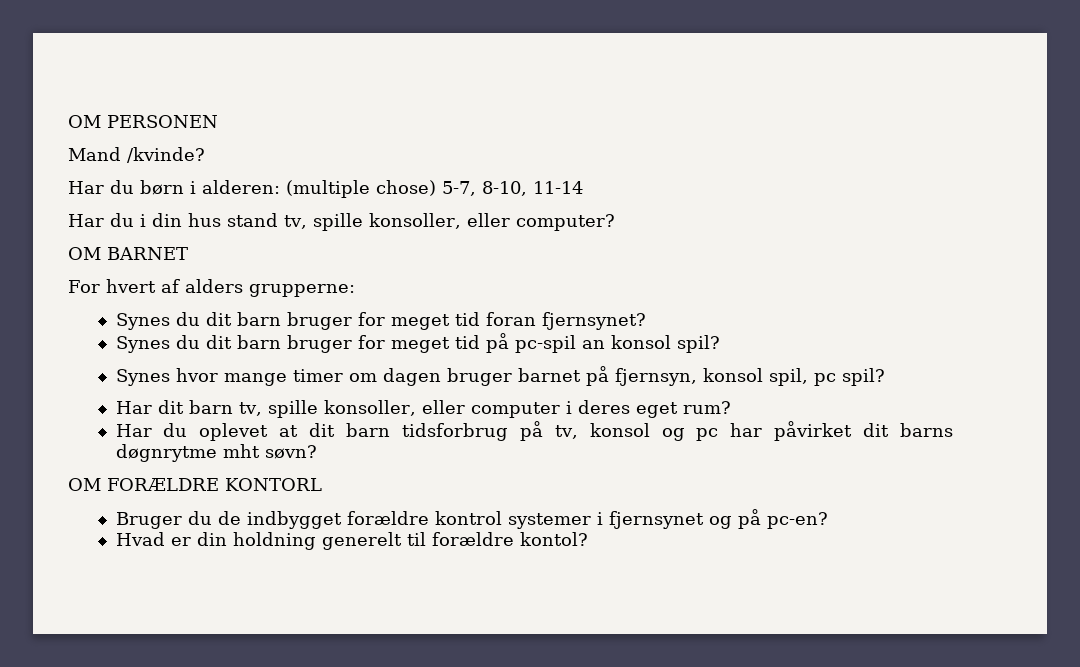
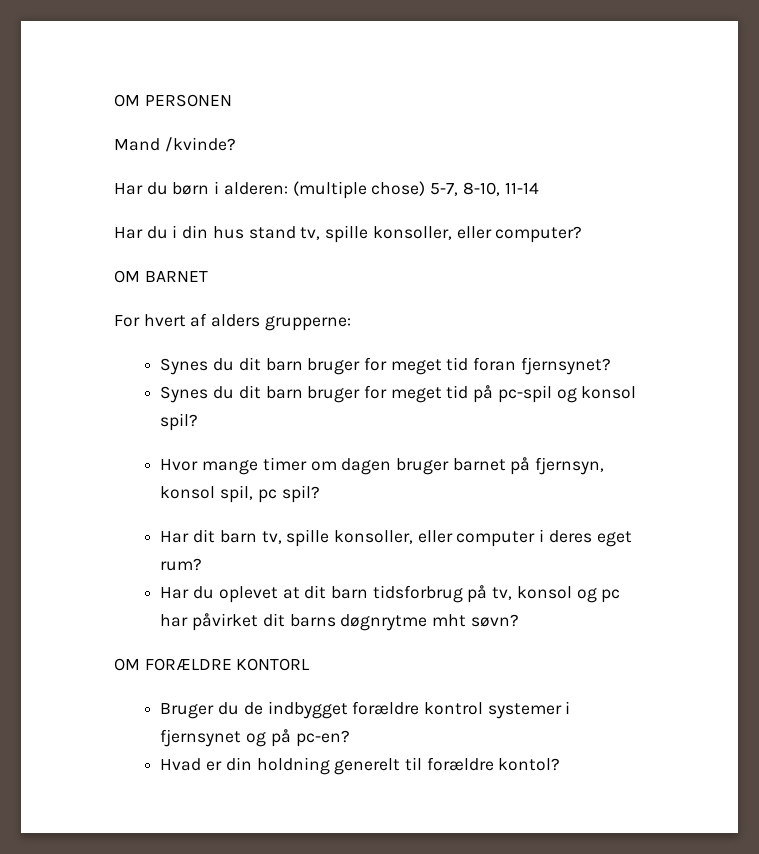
- Synes du dit barn bruger for meget tid på pc-spil an konsol spil?
+ Synes du dit barn bruger for meget tid på pc-spil og konsol spil?
- Synes hvor mange timer om dagen bruger barnet på fjernsyn, konsol spil, pc spil?
+ Hvor mange timer om dagen bruger barnet på fjernsyn, konsol spil, pc spil?

